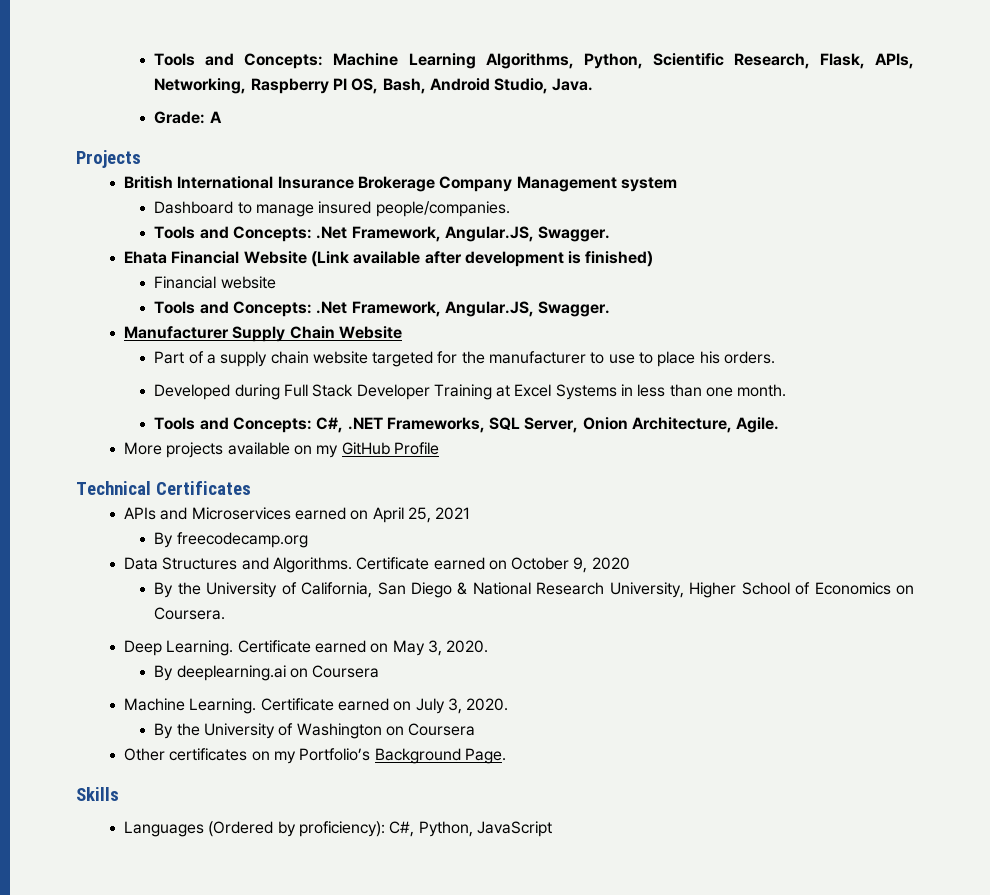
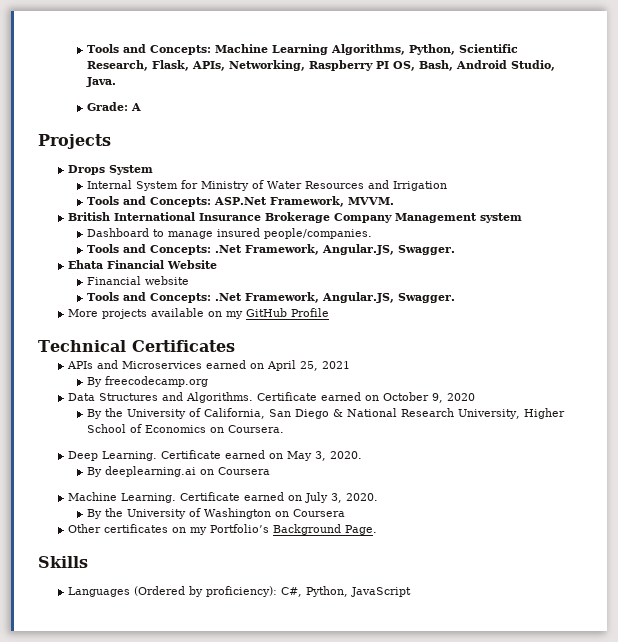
+ Drops System
+ Internal System for Ministry of Water Resources and Irrigation
+ Tools and Concepts: ASP.Net Framework, MVVM.
- Ehata Financial Website (Link available after development is finished)
+ Ehata Financial Website
- Manufacturer Supply Chain Website
- Part of a supply chain website targeted for the manufacturer to use to place his orders.
- Developed during Full Stack Developer Training at Excel Systems in less than one month.
- Tools and Concepts: C#, .NET Frameworks, SQL Server, Onion Architecture, Agile.

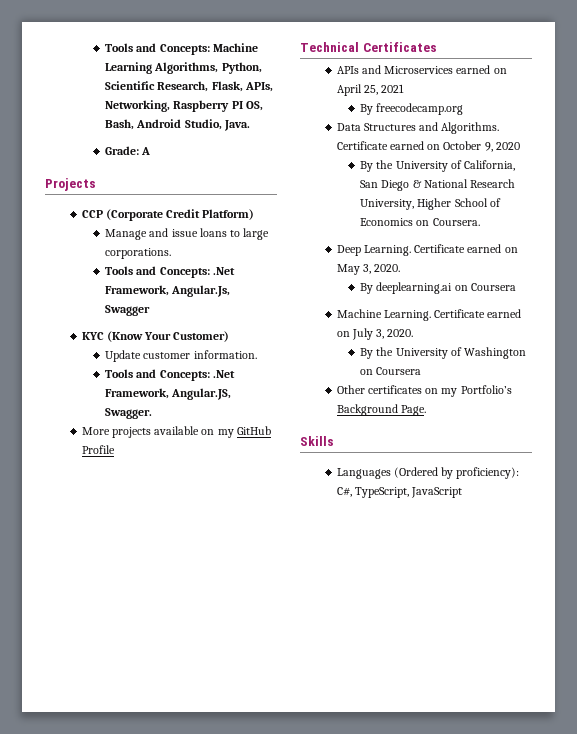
- Drops System
- Internal System for Ministry of Water Resources and Irrigation
- Tools and Concepts: ASP.Net Framework, MVVM.
- British International Insurance Brokerage Company Management system
- Dashboard to manage insured people/companies.
- Tools and Concepts: .Net Framework, Angular.JS, Swagger.
- Ehata Financial Website
- Financial website
+ CCP (Corporate Credit Platform)
+ Manage and issue loans to large corporations.
+ Tools and Concepts: .Net Framework, Angular.Js, Swagger
+ KYC (Know Your Customer)
+ Update customer information.
- Languages (Ordered by proficiency): C#, Python, JavaScript
+ Languages (Ordered by proficiency): C#, TypeScript, JavaScript

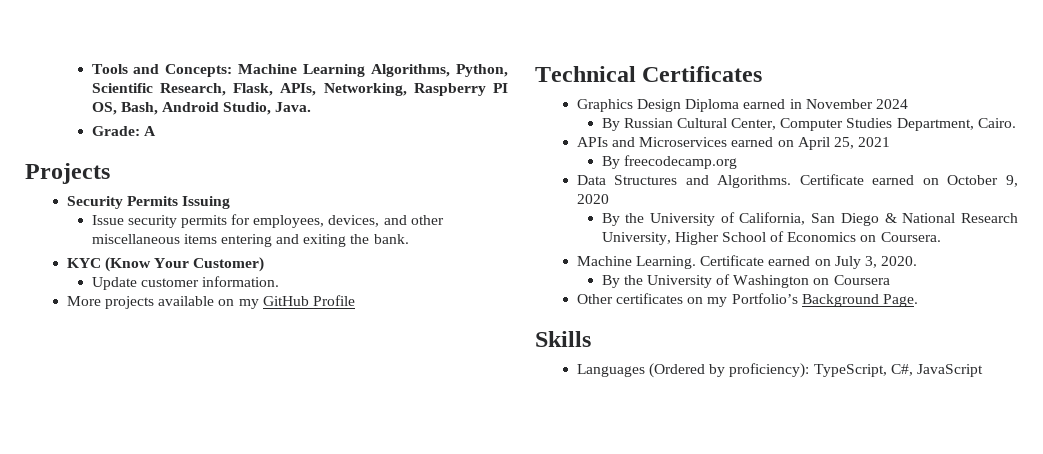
- CCP (Corporate Credit Platform)
- Manage and issue loans to large corporations.
- Tools and Concepts: .Net Framework, Angular.Js, Swagger
+ Security Permits Issuing
+ Issue security permits for employees, devices, and other miscellaneous items entering and exiting the bank.
- Tools and Concepts: .Net Framework, Angular.JS, Swagger.
+ Graphics Design Diploma earned in November 2024
+ By Russian Cultural Center, Computer Studies Department, Cairo.
- Deep Learning. Certificate earned on May 3, 2020.
- By deeplearning.ai on Coursera
- Languages (Ordered by proficiency): C#, TypeScript, JavaScript
+ Languages (Ordered by proficiency): TypeScript, C#, JavaScript

